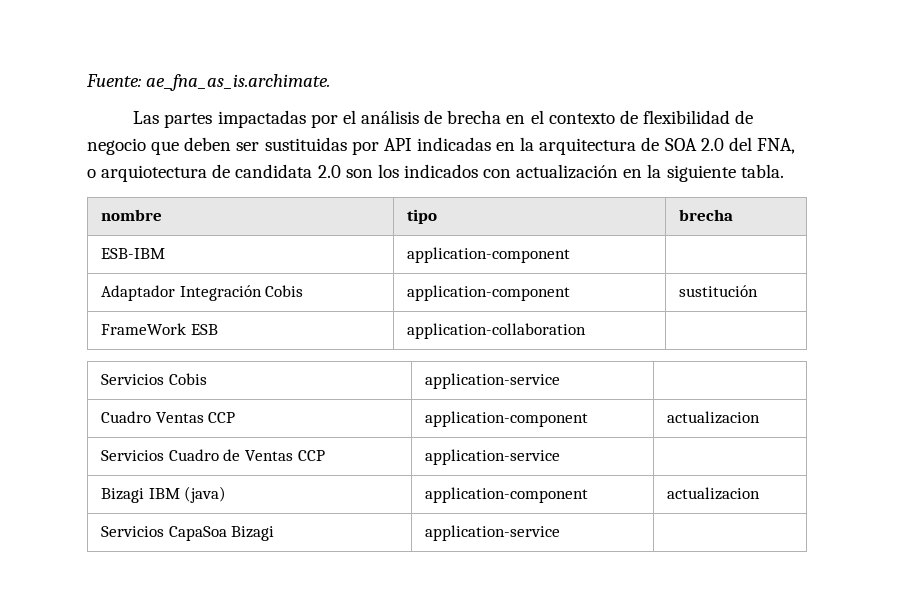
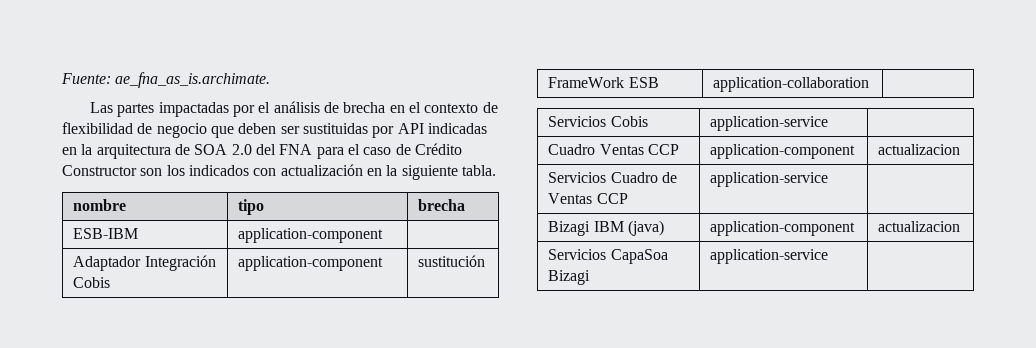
- Las partes impactadas por el análisis de brecha en el contexto de flexibilidad de negocio que deben ser sustituidas por API indicadas en la arquitectura de SOA 2.0 del FNA, o arquiotectura de candidata 2.0 son los indicados con actualización en la siguiente tabla.
+ Las partes impactadas por el análisis de brecha en el contexto de flexibilidad de negocio que deben ser sustituidas por API indicadas en la arquitectura de SOA 2.0 del FNA para el caso de Crédito Constructor son los indicados con actualización en la siguiente tabla.

